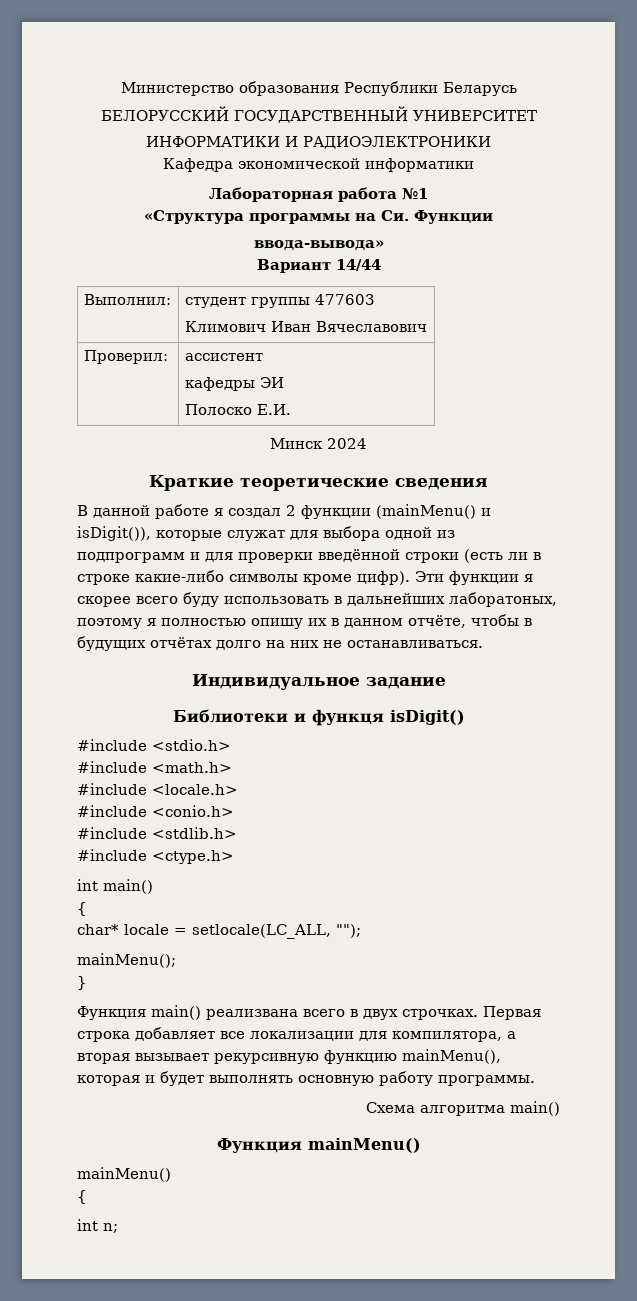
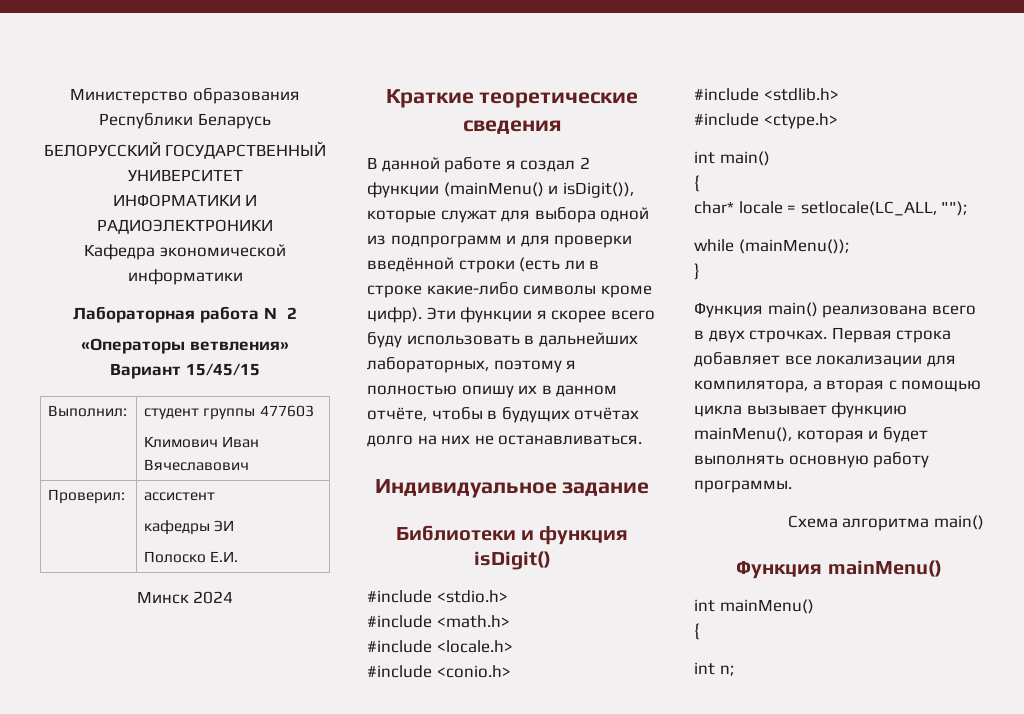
- Лабораторная работа №1
- «Структура программы на Си. Функции
- ввода-вывода»
+ Лабораторная работа №2
+ «Операторы ветвления»
- Вариант 14/44
+ Вариант 15/45/15
- Эти функции я скорее всего буду использовать в дальнейших лаборатоных, поэтому я полностью опишу их в данном отчёте, чтобы в будущих отчётах долго на них не останавливаться.
+ Эти функции я скорее всего буду использовать в дальнейших лабораторных, поэтому я полностью опишу их в данном отчёте, чтобы в будущих отчётах долго на них не останавливаться.
- Библиотеки и функця isDigit()
+ Библиотеки и функция isDigit()
- mainMenu();
+ while (mainMenu());
- Функция main() реализвана всего в двух строчках.
+ Функция main() реализована всего в двух строчках.
- Первая строка добавляет все локализации для компилятора, а вторая вызывает рекурсивную функцию mainMenu(), которая и будет выполнять основную работу программы.
+ Первая строка добавляет все локализации для компилятора, а вторая с помощью цикла вызывает функцию mainMenu(), которая и будет выполнять основную работу программы.
  Функция mainMenu()
- mainMenu()
+ int mainMenu()

